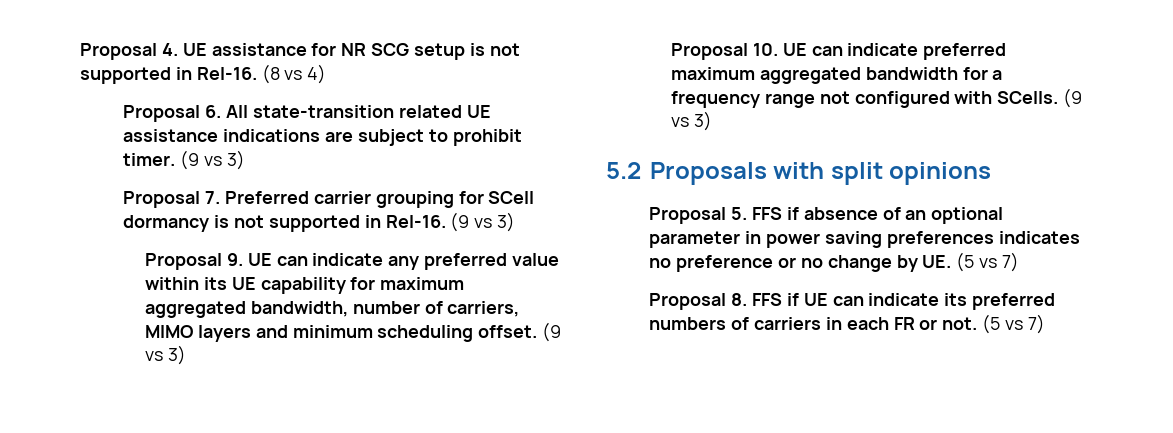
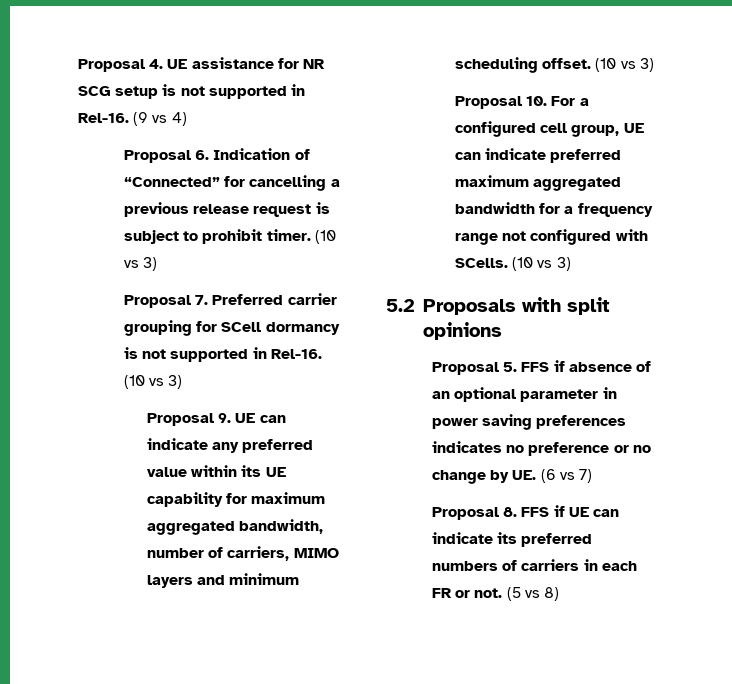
- (8 vs 4)
+ (9 vs 4)
- Proposal 6. All state-transition related UE assistance indications are subject to prohibit timer. (9 vs 3)
+ Proposal 6. Indication of “Connected” for cancelling a previous release request is subject to prohibit timer. (10 vs 3)
- Proposal 7. Preferred carrier grouping for SCell dormancy is not supported in Rel-16. (9 vs 3)
+ Proposal 7. Preferred carrier grouping for SCell dormancy is not supported in Rel-16. (10 vs 3)
- Proposal 9. UE can indicate any preferred value within its UE capability for maximum aggregated bandwidth, number of carriers, MIMO layers and minimum scheduling offset. (9 vs 3)
+ Proposal 9. UE can indicate any preferred value within its UE capability for maximum aggregated bandwidth, number of carriers, MIMO layers and minimum scheduling offset. (10 vs 3)
- Proposal 10. UE can indicate preferred maximum aggregated bandwidth for a frequency range not configured with SCells. (9 vs 3)
+ Proposal 10. For a configured cell group, UE can indicate preferred maximum aggregated bandwidth for a frequency range not configured with SCells. (10 vs 3)
- Proposal 5. FFS if absence of an optional parameter in power saving preferences indicates no preference or no change by UE. (5 vs 7)
+ Proposal 5. FFS if absence of an optional parameter in power saving preferences indicates no preference or no change by UE. (6 vs 7)
- Proposal 8. FFS if UE can indicate its preferred numbers of carriers in each FR or not. (5 vs 7)
+ Proposal 8. FFS if UE can indicate its preferred numbers of carriers in each FR or not. (5 vs 8)

